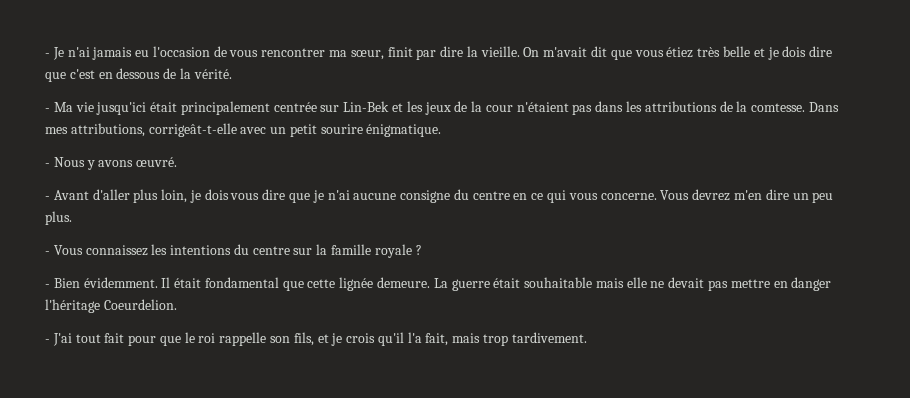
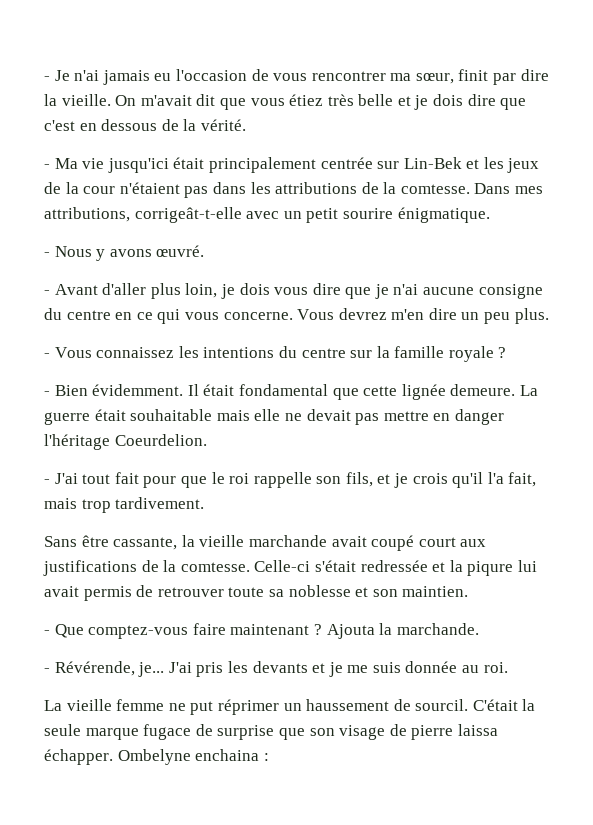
+ Sans être cassante, la vieille marchande avait coupé court aux justifications de la comtesse. Celle-ci s'était redressée et la piqure lui avait permis de retrouver toute sa noblesse et son maintien.
+ - Que comptez-vous faire maintenant ? Ajouta la marchande.
+ - Révérende, je... J'ai pris les devants et je me suis donnée au roi.
+ La vieille femme ne put réprimer un haussement de sourcil. C'était la seule marque fugace de surprise que son visage de pierre laissa échapper. Ombelyne enchaina :

